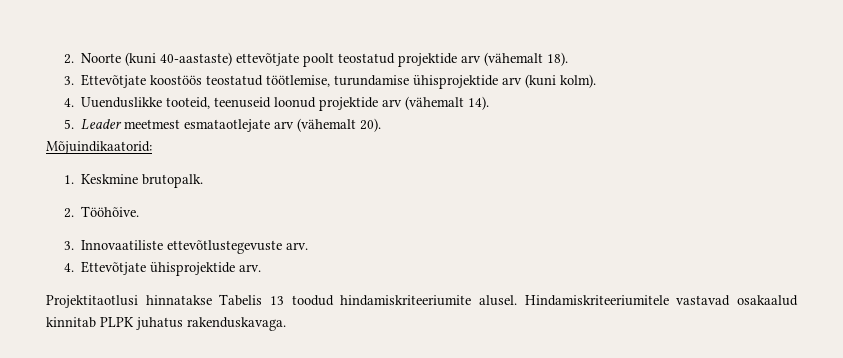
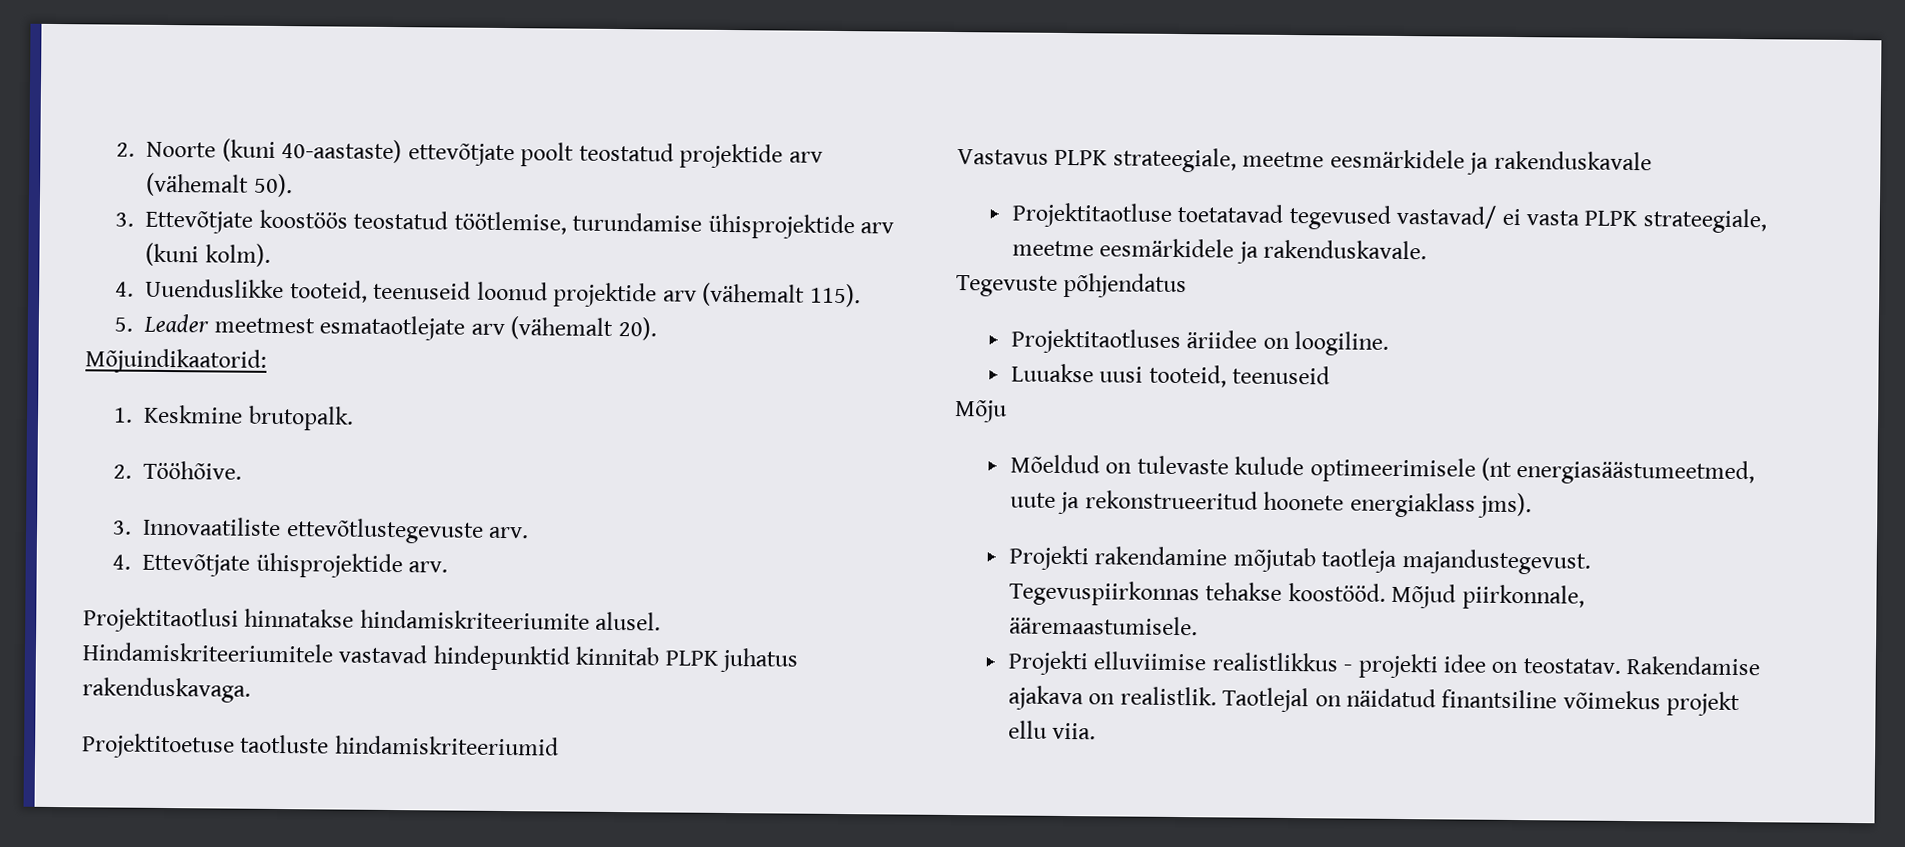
- 2. Noorte (kuni 40-aastaste) ettevõtjate poolt teostatud projektide arv (vähemalt 18).
+ 2. Noorte (kuni 40-aastaste) ettevõtjate poolt teostatud projektide arv (vähemalt 50).
- 4. Uuenduslikke tooteid, teenuseid loonud projektide arv (vähemalt 14).
+ 4. Uuenduslikke tooteid, teenuseid loonud projektide arv (vähemalt 115).
- Projektitaotlusi hinnatakse Tabelis 13 toodud hindamiskriteeriumite alusel.
+ Projektitaotlusi hinnatakse hindamiskriteeriumite alusel.
- Hindamiskriteeriumitele vastavad osakaalud kinnitab PLPK juhatus rakenduskavaga.
+ Hindamiskriteeriumitele vastavad hindepunktid kinnitab PLPK juhatus rakenduskavaga.
+ Projektitoetuse taotluste hindamiskriteeriumid
+ Vastavus PLPK strateegiale, meetme eesmärkidele ja rakenduskavale
+ Projektitaotluse toetatavad tegevused vastavad/ ei vasta PLPK strateegiale, meetme eesmärkidele ja rakenduskavale.
+ Tegevuste põhjendatus
+ Projektitaotluses äriidee on loogiline.
+ Luuakse uusi tooteid, teenuseid
+ Mõju
+ Mõeldud on tulevaste kulude optimeerimisele (nt energiasäästumeetmed, uute ja rekonstrueeritud hoonete energiaklass jms).
+ Projekti rakendamine mõjutab taotleja majandustegevust. Tegevuspiirkonnas tehakse koostööd. Mõjud piirkonnale, ääremaastumisele.
+ Projekti elluviimise realistlikkus - projekti idee on teostatav. Rakendamise ajakava on realistlik. Taotlejal on näidatud finantsiline võimekus projekt ellu viia.

